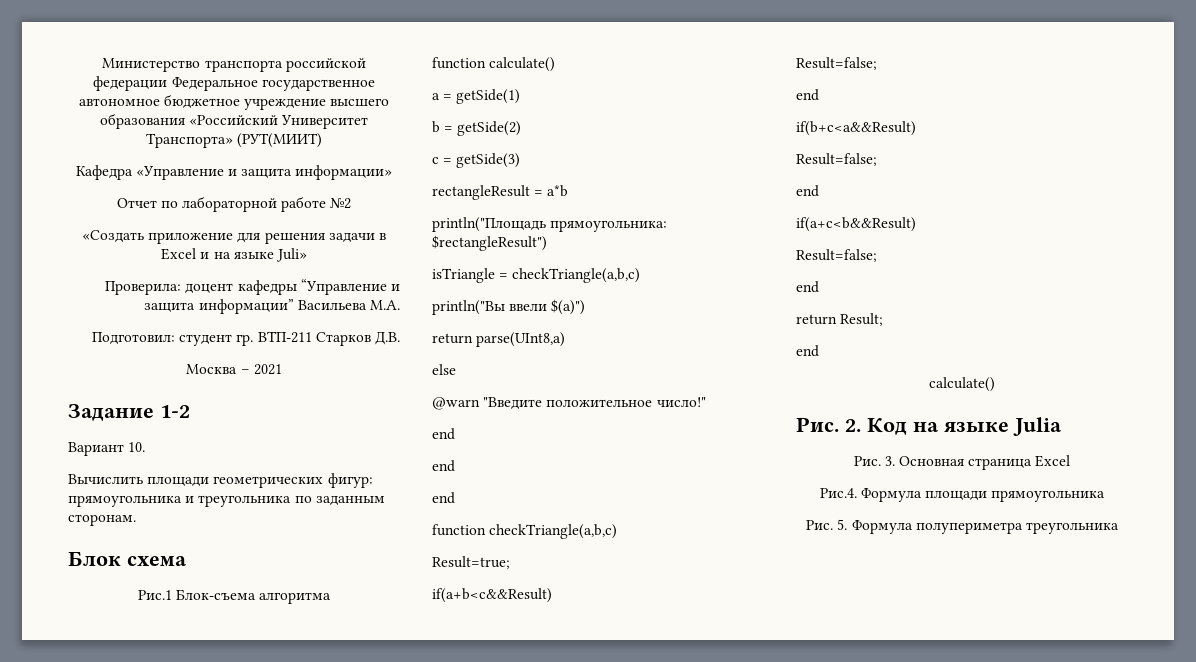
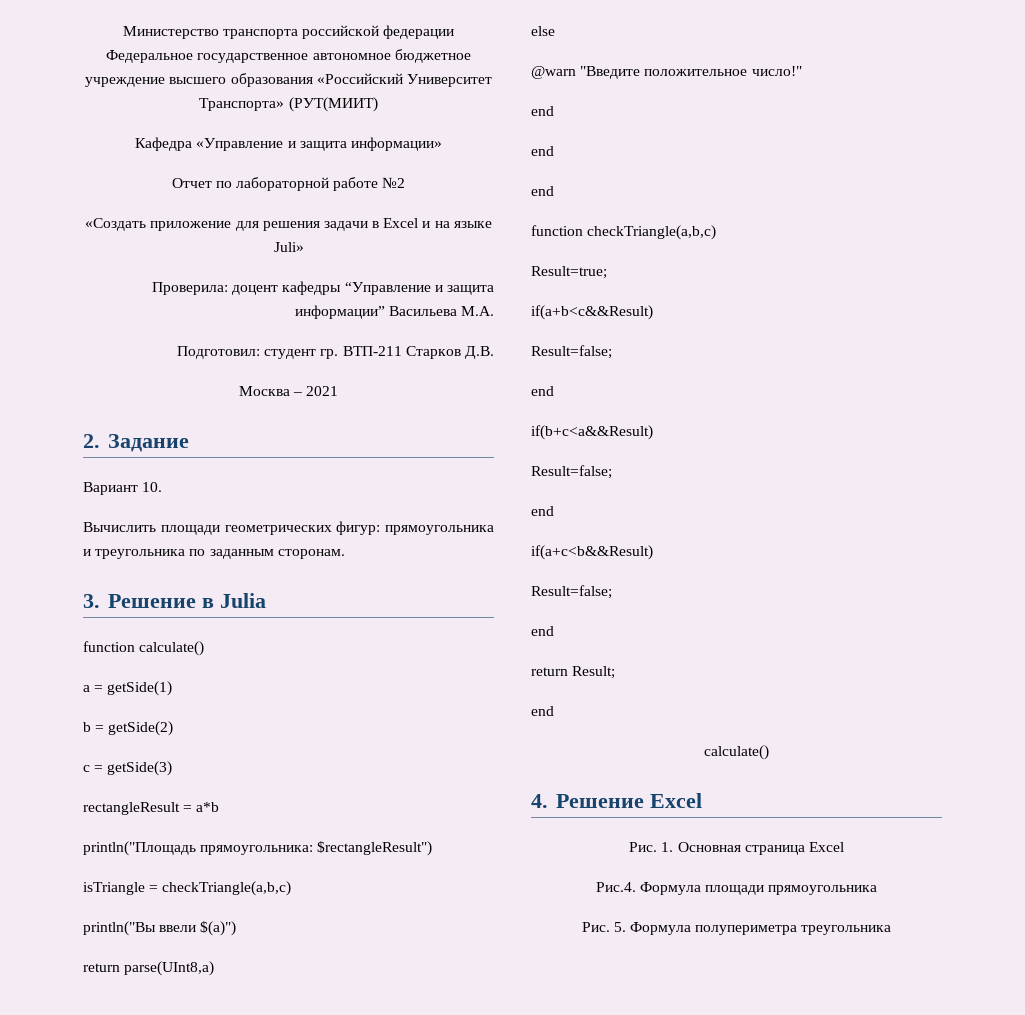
- Задание 1-2
+ 2. Задание
- Блок схема
- Рис.1 Блок-съема алгоритма
+ 3. Решение в Julia
- Рис. 2. Код на языке Julia
- Рис. 3. Основная страница Excel
+ 4. Решение Excel
+ Рис. 1. Основная страница Excel

